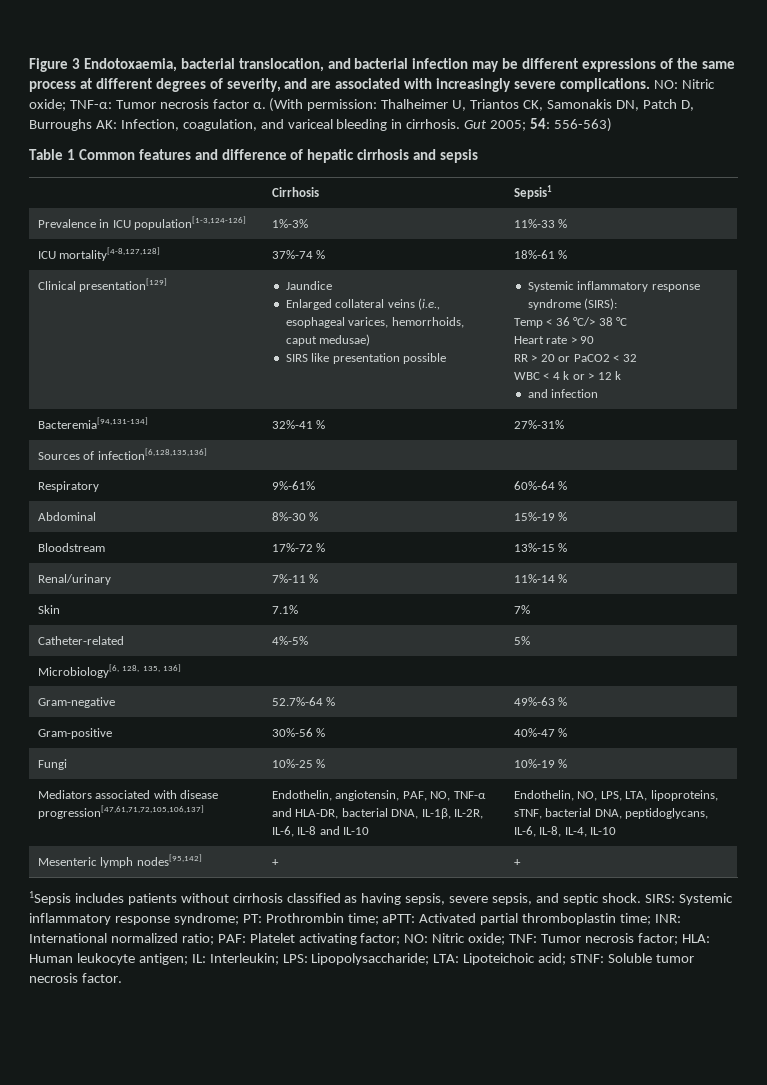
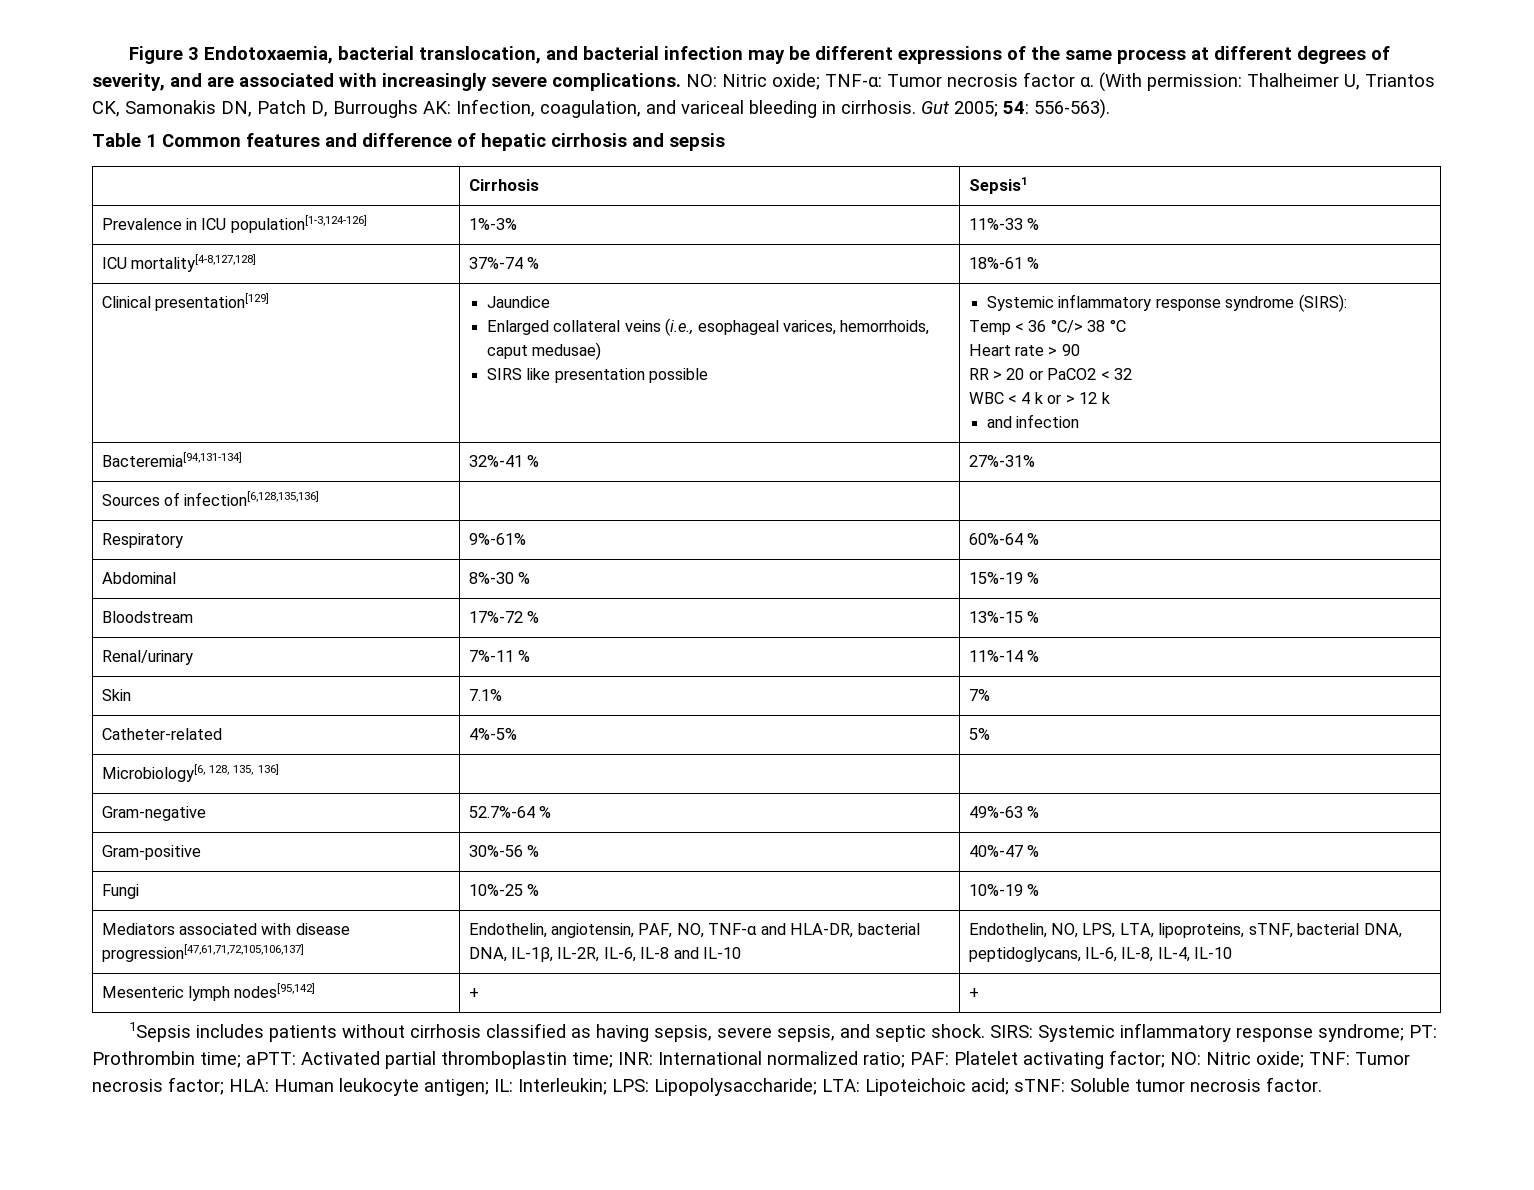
- Gut 2005; 54: 556-563)
+ Gut 2005; 54: 556-563).

